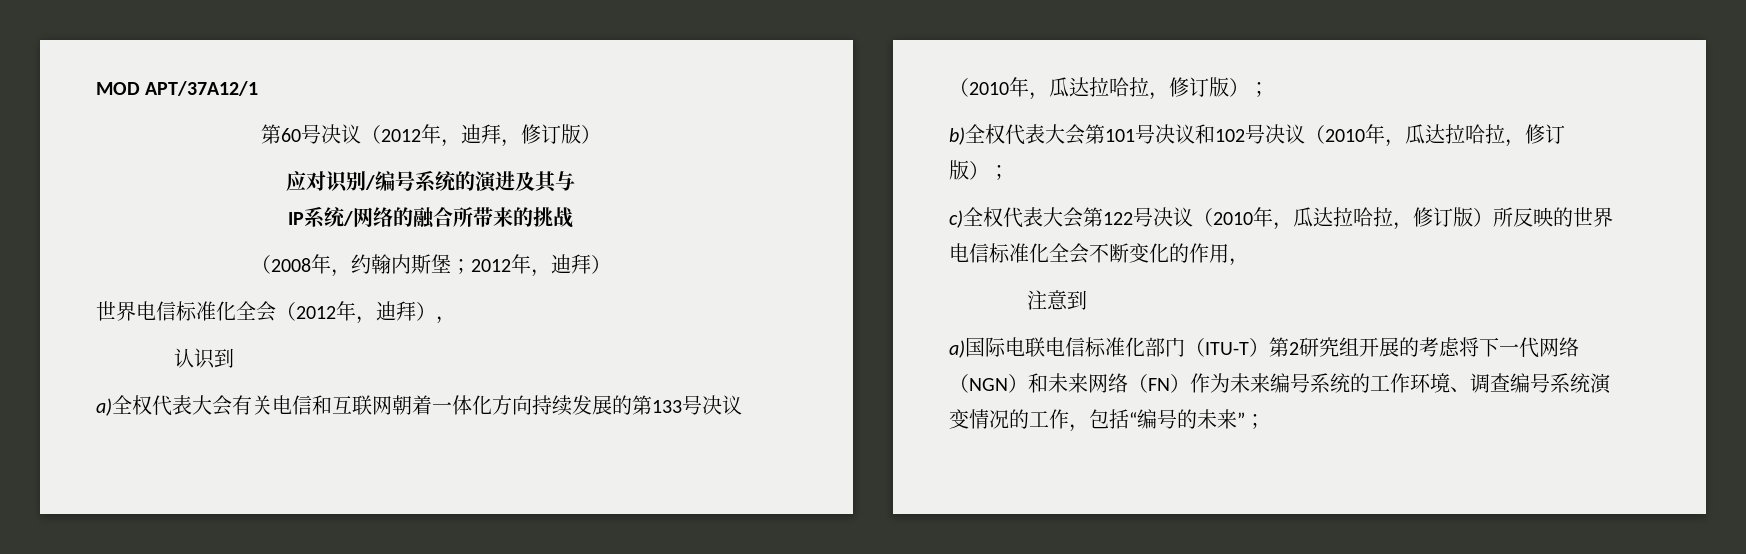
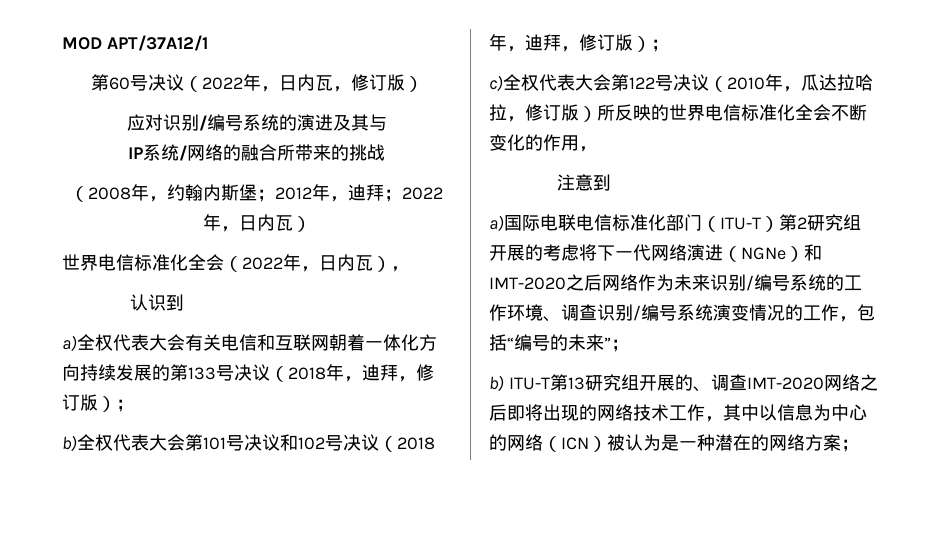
- 第60号决议（2012年，迪拜，修订版）
+ 第60号决议（2022年，日内瓦，修订版）
- （2008年，约翰内斯堡；2012年，迪拜）
+ （2008年，约翰内斯堡；2012年，迪拜；2022年，日内瓦）
- 世界电信标准化全会（2012年，迪拜），
+ 世界电信标准化全会（2022年，日内瓦），
- a)全权代表大会有关电信和互联网朝着一体化方向持续发展的第133号决议（2010年，瓜达拉哈拉，修订版）；
+ a)全权代表大会有关电信和互联网朝着一体化方向持续发展的第133号决议（2018年，迪拜，修订版）；
- b)全权代表大会第101号决议和102号决议（2010年，瓜达拉哈拉，修订版）；
+ b)全权代表大会第101号决议和102号决议（2018年，迪拜，修订版）；
- a)国际电联电信标准化部门（ITU-T）第2研究组开展的考虑将下一代网络（NGN）和未来网络（FN）作为未来编号系统的工作环境、调查编号系统演变情况的工作，包括“编号的未来”；
+ a)国际电联电信标准化部门（ITU-T）第2研究组开展的考虑将下一代网络演进（NGNe）和IMT-2020之后网络作为未来识别/编号系统的工作环境、调查识别/编号系统演变情况的工作，包括“编号的未来”；
+ b) ITU-T第13研究组开展的、调查IMT-2020网络之后即将出现的网络技术工作，其中以信息为中心的网络（ICN）被认为是一种潜在的网络方案；

